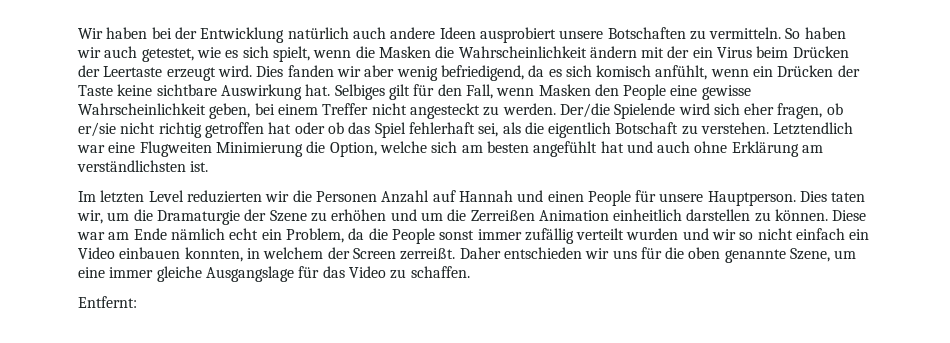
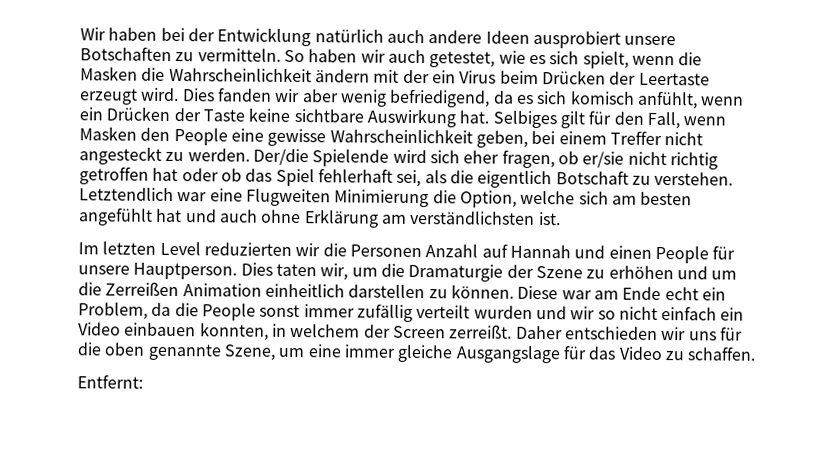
- Diese war am Ende nämlich echt ein Problem, da die People sonst immer zufällig verteilt wurden und wir so nicht einfach ein Video einbauen konnten, in welchem der Screen zerreißt.
+ Diese war am Ende echt ein Problem, da die People sonst immer zufällig verteilt wurden und wir so nicht einfach ein Video einbauen konnten, in welchem der Screen zerreißt.

